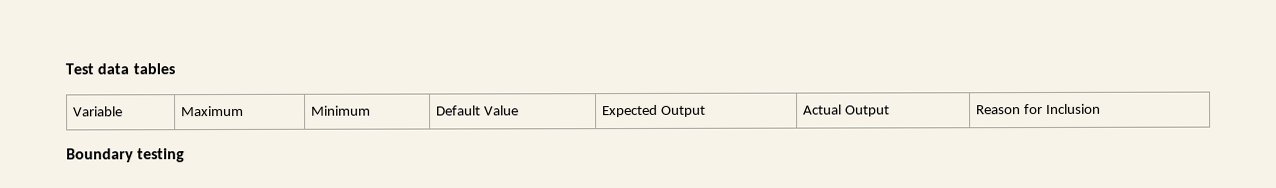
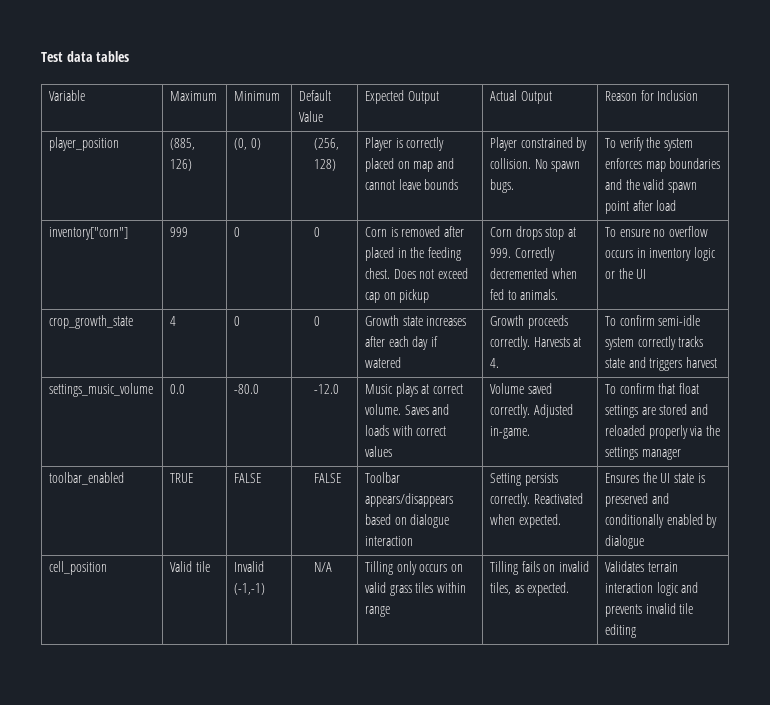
- Boundary testing
+ player_position | (885, 126) | (0, 0) | (256, 128) | Player is correctly placed on map and cannot leave bounds | Player constrained by collision. No spawn bugs. | To verify the system enforces map boundaries and the valid spawn point after load
+ inventory["corn"] | 999 | 0 | 0 | Corn is removed after placed in the feeding chest. Does not exceed cap on pickup | Corn drops stop at 999. Correctly decremented when fed to animals. | To ensure no overflow occurs in inventory logic or the UI
+ crop_growth_state | 4 | 0 | 0 | Growth state increases after each day if watered | Growth proceeds correctly. Harvests at 4. | To confirm semi-idle system correctly tracks state and triggers harvest
+ settings_music_volume | 0.0 | -80.0 | -12.0 | Music plays at correct volume. Saves and loads with correct values | Volume saved correctly. Adjusted in-game. | To confirm that float settings are stored and reloaded properly via the settings manager
+ toolbar_enabled | TRUE | FALSE | FALSE | Toolbar appears/disappears based on dialogue interaction | Setting persists correctly. Reactivated when expected. | Ensures the UI state is preserved and conditionally enabled by dialogue
+ cell_position | Valid tile | Invalid (-1,-1) | N/A | Tilling only occurs on valid grass tiles within range | Tilling fails on invalid tiles, as expected. | Validates terrain interaction logic and prevents invalid tile editing

